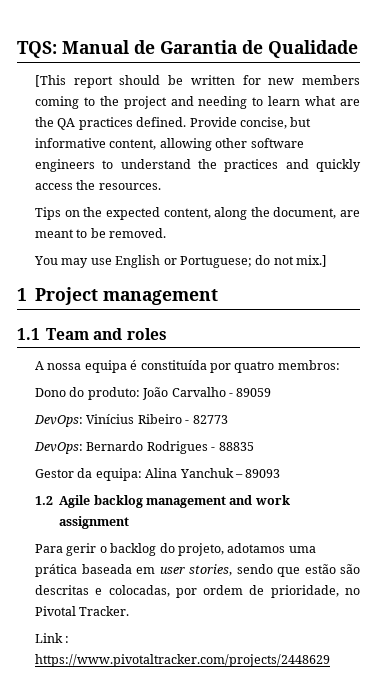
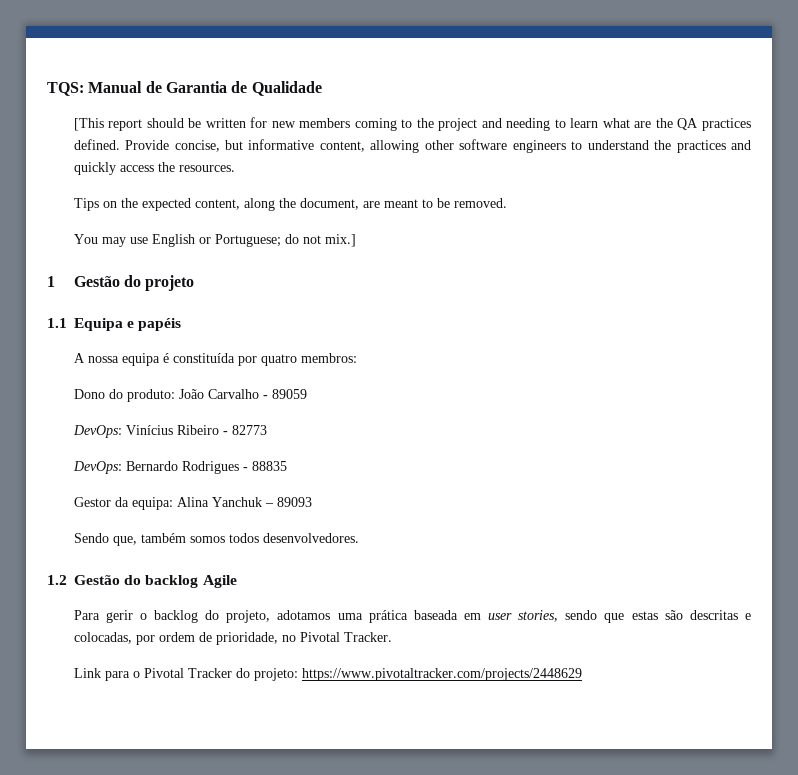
- 1 Project management
- 1.1 Team and roles
+ 1 Gestão do projeto
+ 1.1 Equipa e papéis
- 1.2 Agile backlog management and work assignment
+ Sendo que, também somos todos desenvolvedores.
+ 1.2 Gestão do backlog Agile
- Para gerir o backlog do projeto, adotamos uma prática baseada em user stories, sendo que estão são descritas e colocadas, por ordem de prioridade, no Pivotal Tracker.
+ Para gerir o backlog do projeto, adotamos uma prática baseada em user stories, sendo que estas são descritas e colocadas, por ordem de prioridade, no Pivotal Tracker.
- Link : https://www.pivotaltracker.com/projects/2448629
+ Link para o Pivotal Tracker do projeto: https://www.pivotaltracker.com/projects/2448629

